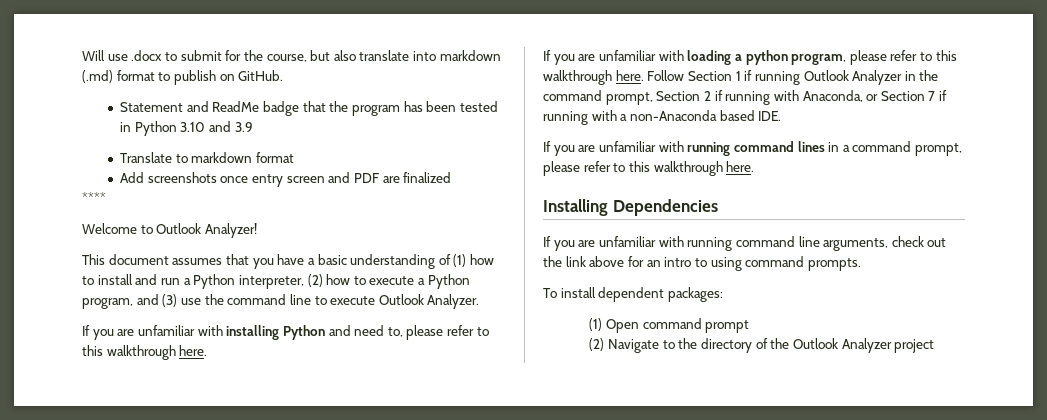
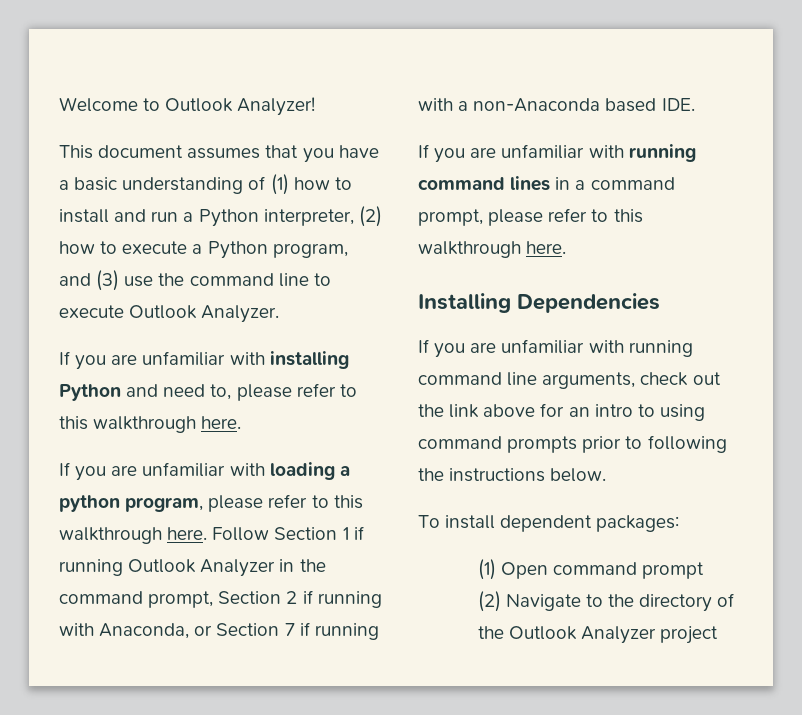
- Will use .docx to submit for the course, but also translate into markdown (.md) format to publish on GitHub.
- Statement and ReadMe badge that the program has been tested in Python 3.10 and 3.9
- Translate to markdown format
- Add screenshots once entry screen and PDF are finalized
- ****
- If you are unfamiliar with running command line arguments, check out the link above for an intro to using command prompts.
+ If you are unfamiliar with running command line arguments, check out the link above for an intro to using command prompts prior to following the instructions below.

